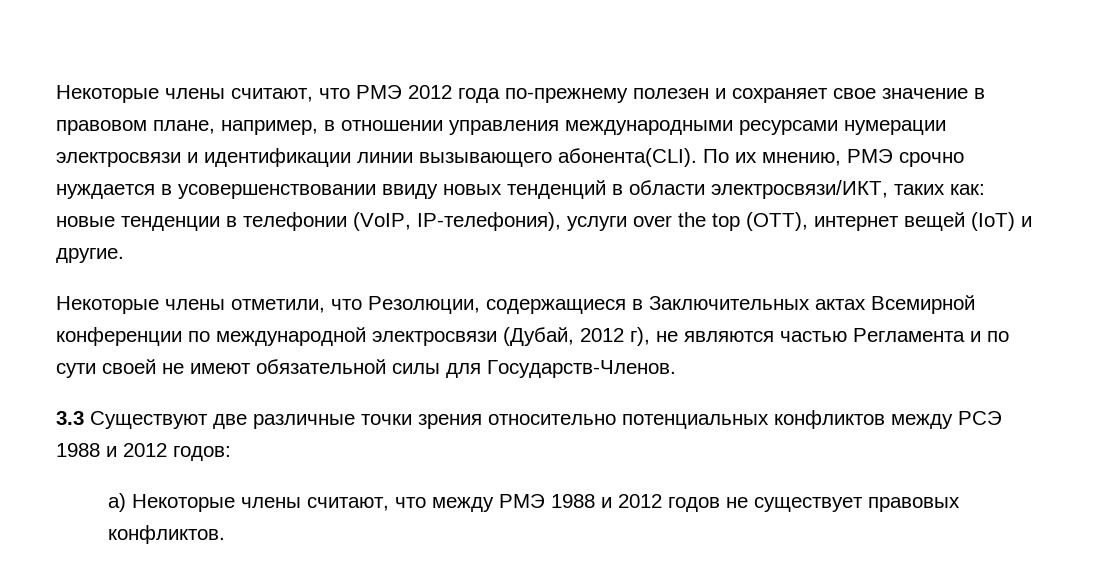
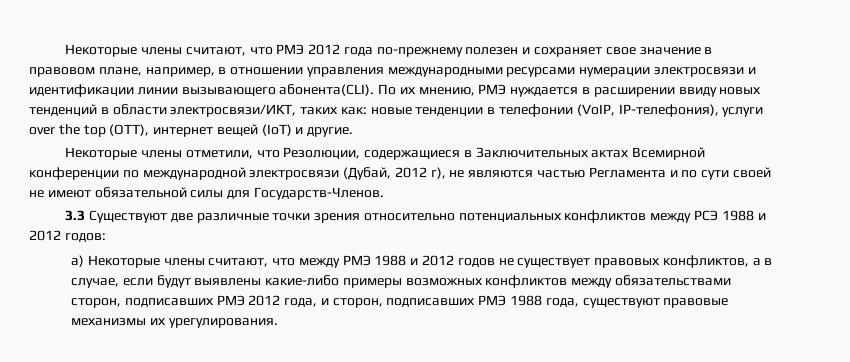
- По их мнению, РМЭ срочно нуждается в усовершенствовании ввиду новых тенденций в области электросвязи/ИКТ, таких как: новые тенденции в телефонии (VoIP, IP-телефония), услуги over the top (OTT), интернет вещей (IoT) и другие.
+ По их мнению, РМЭ нуждается в расширении ввиду новых тенденций в области электросвязи/ИКТ, таких как: новые тенденции в телефонии (VoIP, IP-телефония), услуги over the top (OTT), интернет вещей (IoT) и другие.
- a) Некоторые члены считают, что между РМЭ 1988 и 2012 годов не существует правовых конфликтов.
+ a) Некоторые члены считают, что между РМЭ 1988 и 2012 годов не существует правовых конфликтов, а в случае, если будут выявлены какие-либо примеры возможных конфликтов между обязательствами сторон, подписавших РМЭ 2012 года, и сторон, подписавших РМЭ 1988 года, существуют правовые механизмы их урегулирования.

